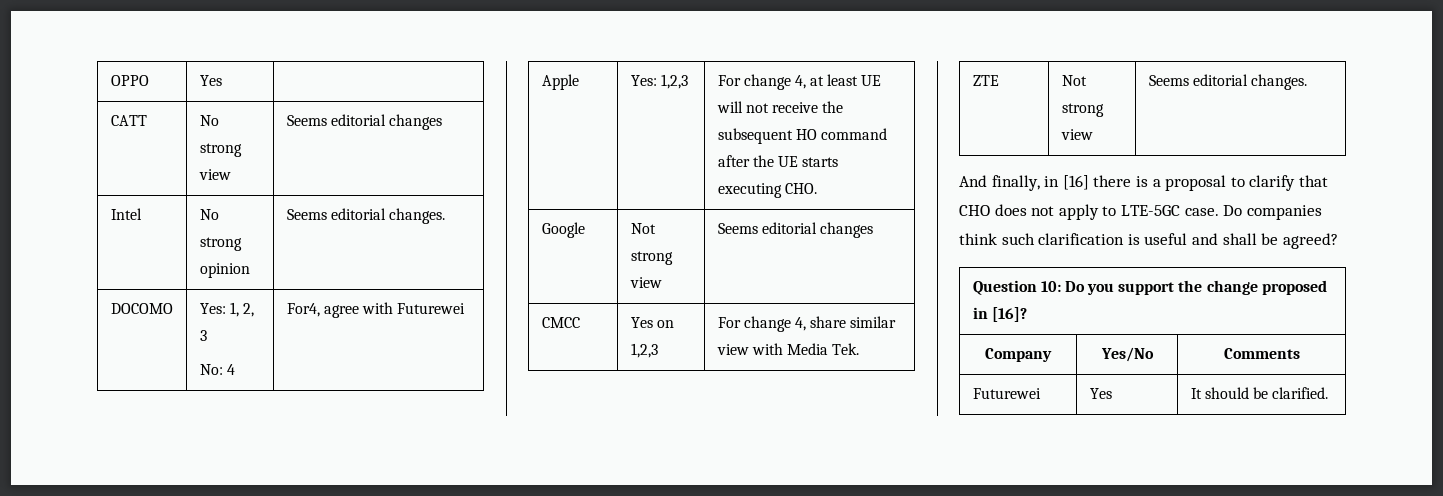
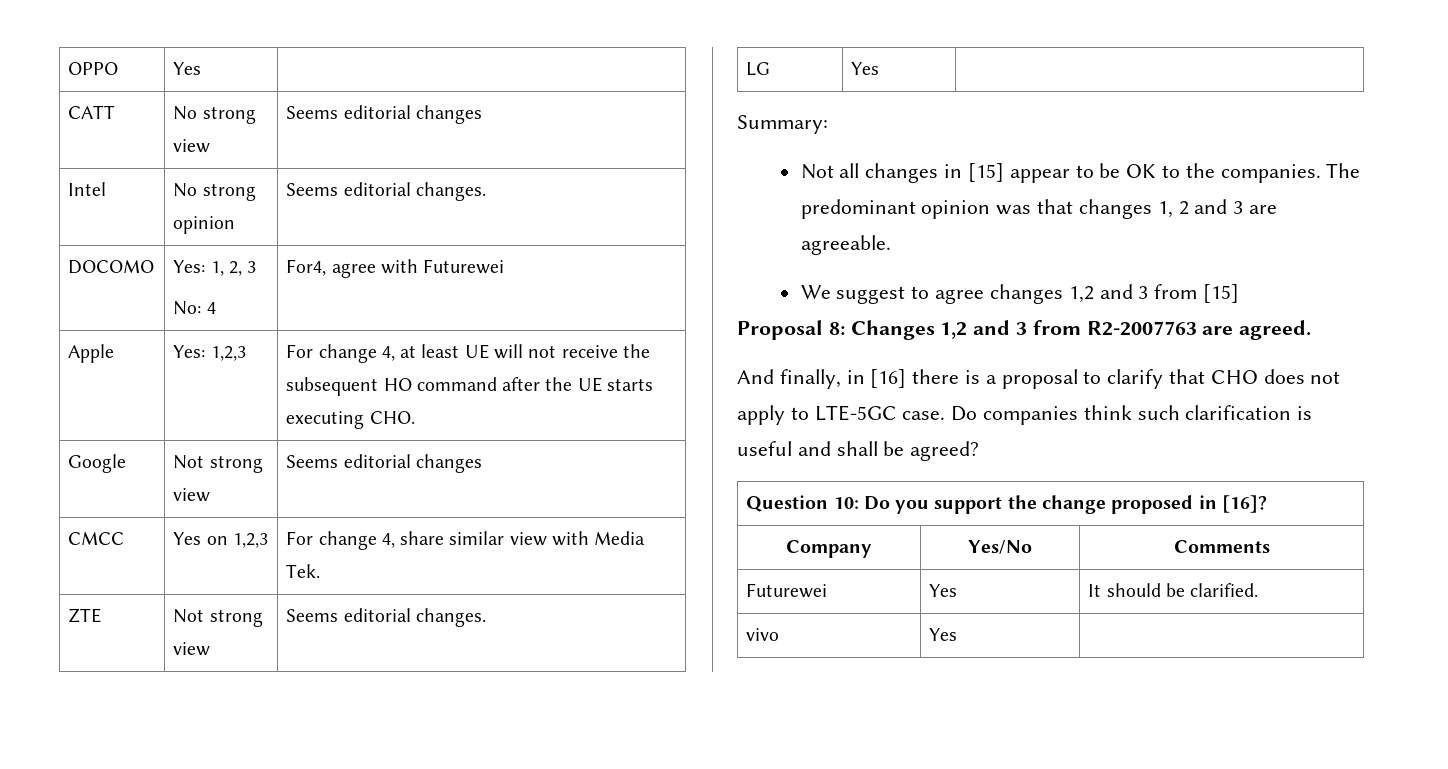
+ LG | Yes |
+ Summary:
+ Not all changes in [15] appear to be OK to the companies. The predominant opinion was that changes 1, 2 and 3 are agreeable.
+ We suggest to agree changes 1,2 and 3 from [15]
+ Proposal 8: Changes 1,2 and 3 from R2-2007763 are agreed.
+ vivo | Yes |

